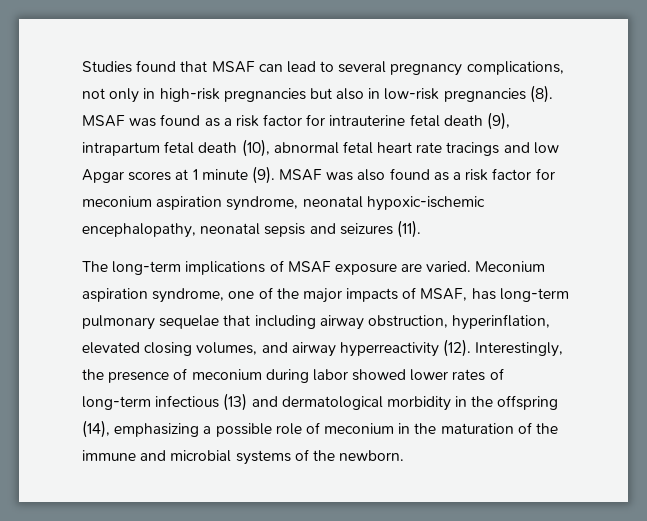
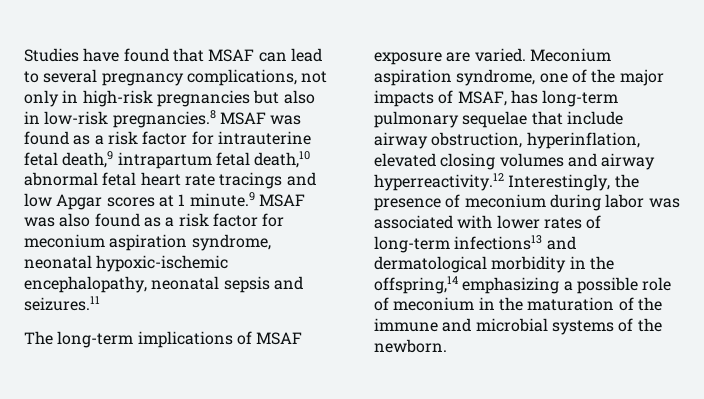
- Studies found that MSAF can lead to several pregnancy complications, not only in high-risk pregnancies but also in low-risk pregnancies (8). MSAF was found as a risk factor for intrauterine fetal death (9), intrapartum fetal death (10), abnormal fetal heart rate tracings and low Apgar scores at 1 minute (9). MSAF was also found as a risk factor for meconium aspiration syndrome, neonatal hypoxic-ischemic encephalopathy, neonatal sepsis and seizures (11).
+ Studies have found that MSAF can lead to several pregnancy complications, not only in high-risk pregnancies but also in low-risk pregnancies.8 MSAF was found as a risk factor for intrauterine fetal death,9 intrapartum fetal death,10 abnormal fetal heart rate tracings and low Apgar scores at 1 minute.9 MSAF was also found as a risk factor for meconium aspiration syndrome, neonatal hypoxic-ischemic encephalopathy, neonatal sepsis and seizures.11
- Meconium aspiration syndrome, one of the major impacts of MSAF, has long-term pulmonary sequelae that including airway obstruction, hyperinflation, elevated closing volumes, and airway hyperreactivity (12). Interestingly, the presence of meconium during labor showed lower rates of long-term infectious (13) and dermatological morbidity in the offspring (14), emphasizing a possible role of meconium in the maturation of the immune and microbial systems of the newborn.
+ Meconium aspiration syndrome, one of the major impacts of MSAF, has long-term pulmonary sequelae that include airway obstruction, hyperinflation, elevated closing volumes and airway hyperreactivity.12 Interestingly, the presence of meconium during labor was associated with lower rates of long-term infections13 and dermatological morbidity in the offspring,14 emphasizing a possible role of meconium in the maturation of the immune and microbial systems of the newborn.

